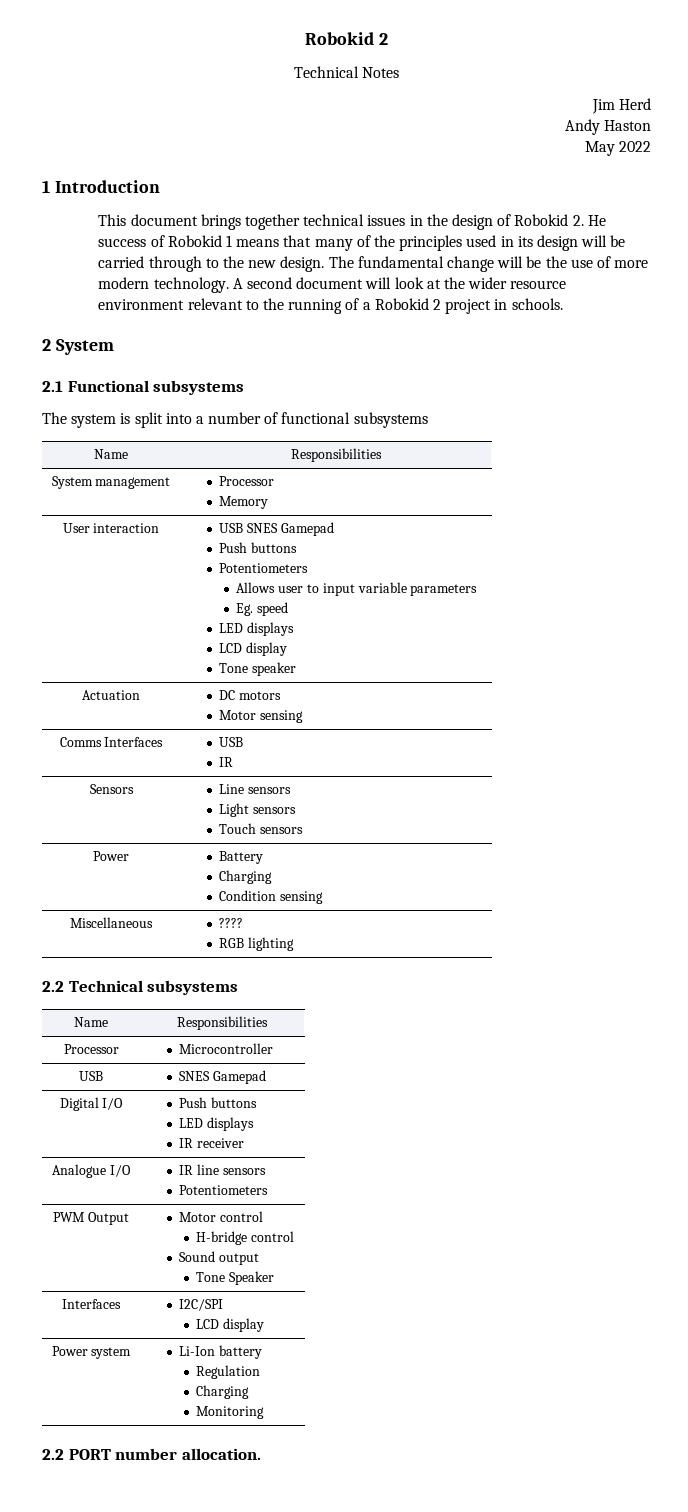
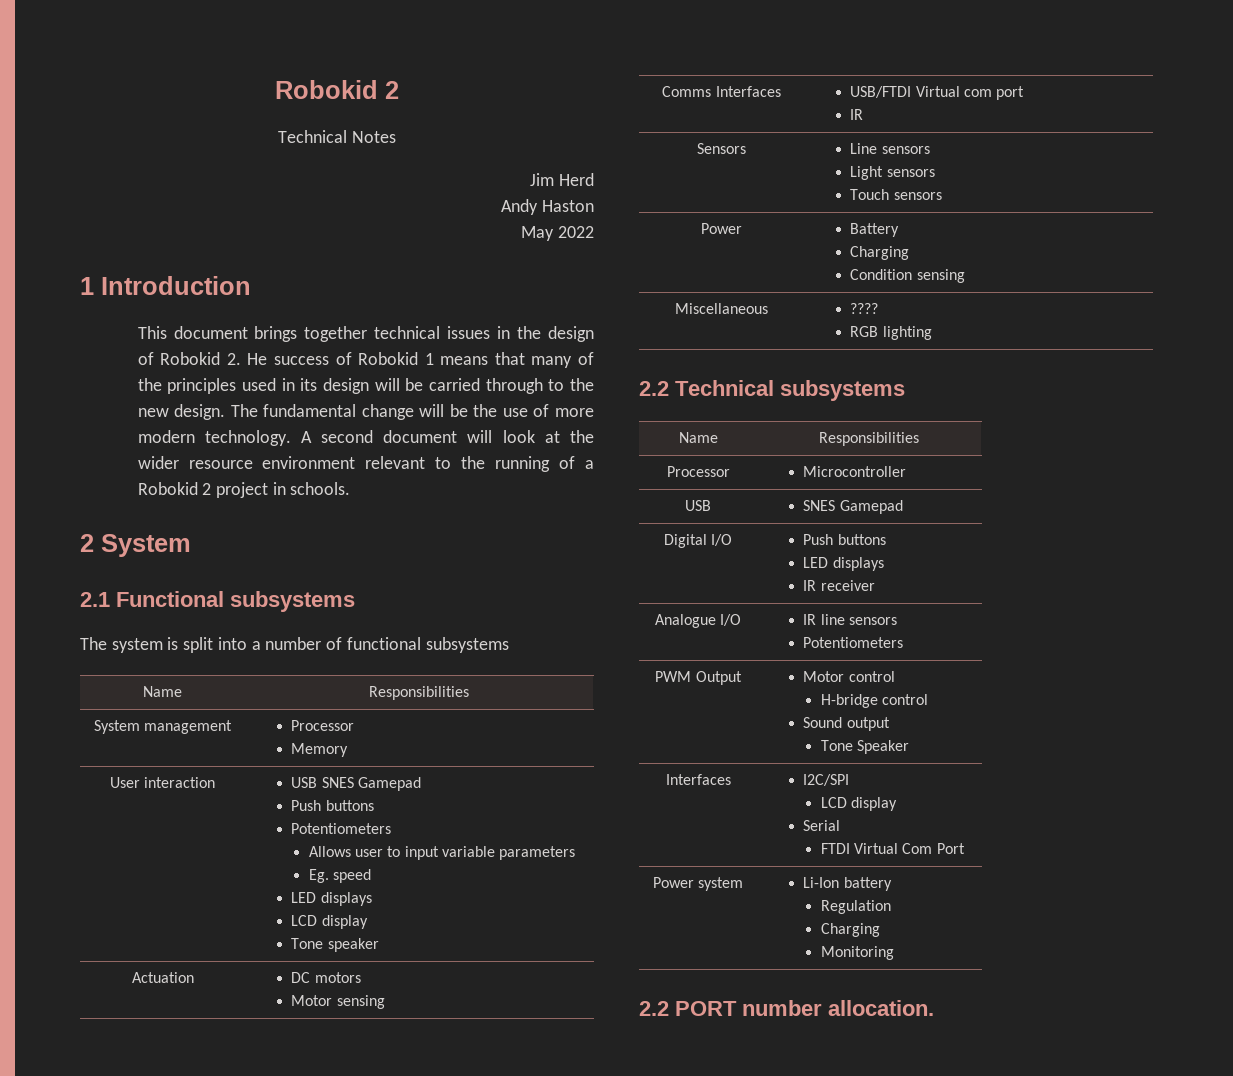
- Comms Interfaces | USB
+ Comms Interfaces | USB/FTDI Virtual com port
  Interfaces | I2C/SPI
  LCD display
+ Serial
+ FTDI Virtual Com Port

